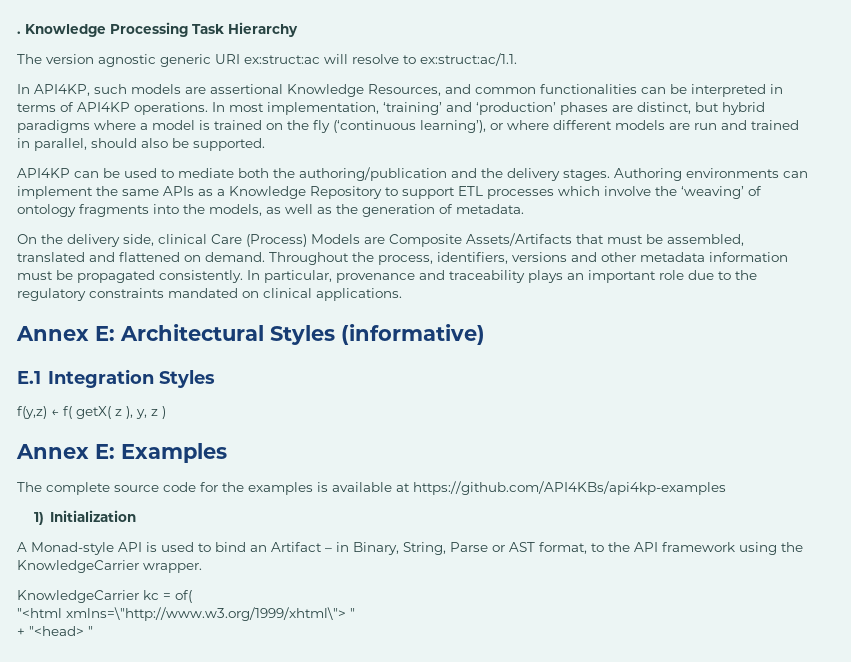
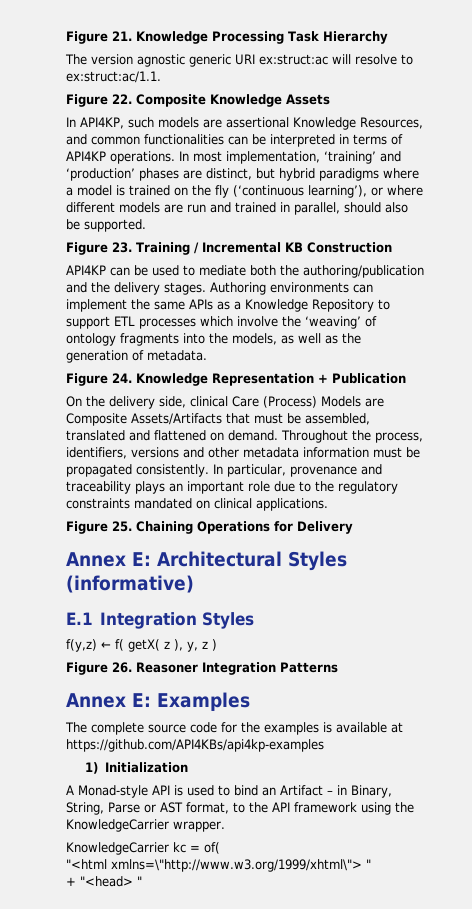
- . Knowledge Processing Task Hierarchy
+ Figure 21. Knowledge Processing Task Hierarchy
+ Figure 22. Composite Knowledge Assets
+ Figure 23. Training / Incremental KB Construction
+ Figure 24. Knowledge Representation + Publication
+ Figure 25. Chaining Operations for Delivery
+ Figure 26. Reasoner Integration Patterns

